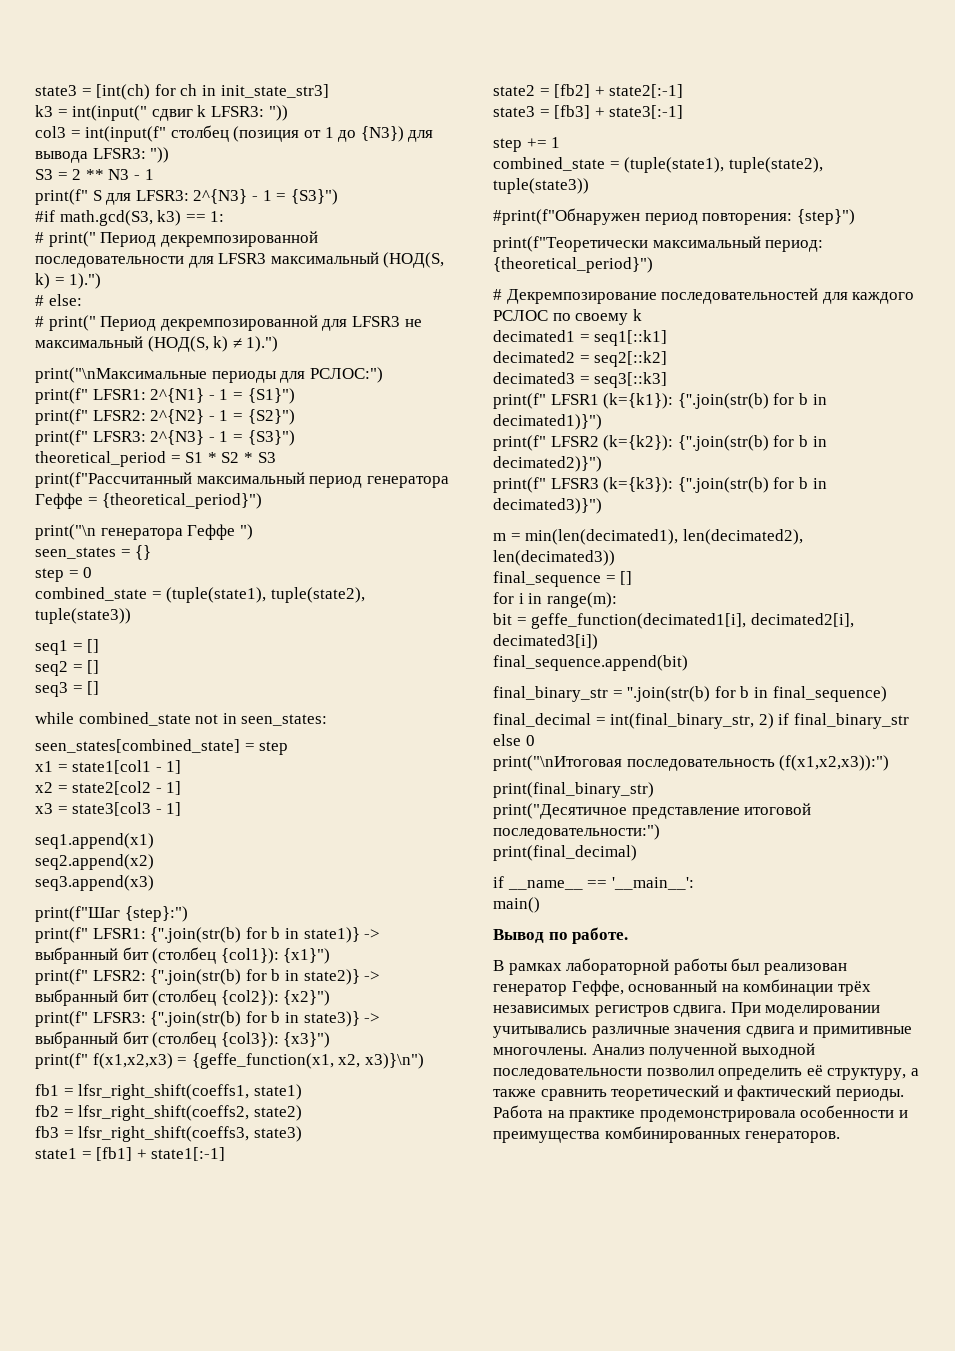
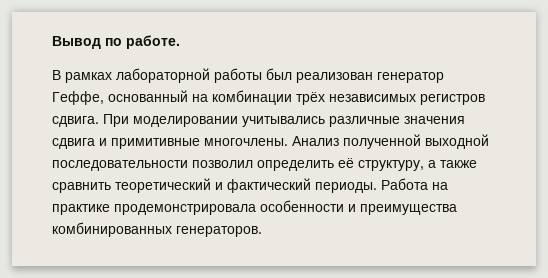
- state3 = [int(ch) for ch in init_state_str3]
- k3 = int(input(" сдвиг k LFSR3: "))
- col3 = int(input(f" столбец (позиция от 1 до {N3}) для вывода LFSR3: "))
- S3 = 2 ** N3 - 1
- print(f" S для LFSR3: 2^{N3} - 1 = {S3}")
- #if math.gcd(S3, k3) == 1:
- # print(" Период декремпозированной последовательности для LFSR3 максимальный (НОД(S, k) = 1).")
- # else:
- # print(" Период декремпозированной для LFSR3 не максимальный (НОД(S, k) ≠ 1).")
- print("\nМаксимальные периоды для РСЛОС:")
- print(f" LFSR1: 2^{N1} - 1 = {S1}")
- print(f" LFSR2: 2^{N2} - 1 = {S2}")
- print(f" LFSR3: 2^{N3} - 1 = {S3}")
- theoretical_period = S1 * S2 * S3
- print(f"Рассчитанный максимальный период генератора Геффе = {theoretical_period}")
- print("\n генератора Геффе ")
- seen_states = {}
- step = 0
- combined_state = (tuple(state1), tuple(state2), tuple(state3))
- seq1 = []
- seq2 = []
- seq3 = []
- while combined_state not in seen_states:
- seen_states[combined_state] = step
- x1 = state1[col1 - 1]
- x2 = state2[col2 - 1]
- x3 = state3[col3 - 1]
- seq1.append(x1)
- seq2.append(x2)
- seq3.append(x3)
- print(f"Шаг {step}:")
- print(f" LFSR1: {''.join(str(b) for b in state1)} -> выбранный бит (столбец {col1}): {x1}")
- print(f" LFSR2: {''.join(str(b) for b in state2)} -> выбранный бит (столбец {col2}): {x2}")
- print(f" LFSR3: {''.join(str(b) for b in state3)} -> выбранный бит (столбец {col3}): {x3}")
- print(f" f(x1,x2,x3) = {geffe_function(x1, x2, x3)}\n")
- fb1 = lfsr_right_shift(coeffs1, state1)
- fb2 = lfsr_right_shift(coeffs2, state2)
- fb3 = lfsr_right_shift(coeffs3, state3)
- state1 = [fb1] + state1[:-1]
- state2 = [fb2] + state2[:-1]
- state3 = [fb3] + state3[:-1]
- step += 1
- combined_state = (tuple(state1), tuple(state2), tuple(state3))
- #print(f"Обнаружен период повторения: {step}")
- print(f"Теоретически максимальный период: {theoretical_period}")
- # Декремпозирование последовательностей для каждого РСЛОС по своему k
- decimated1 = seq1[::k1]
- decimated2 = seq2[::k2]
- decimated3 = seq3[::k3]
- print(f" LFSR1 (k={k1}): {''.join(str(b) for b in decimated1)}")
- print(f" LFSR2 (k={k2}): {''.join(str(b) for b in decimated2)}")
- print(f" LFSR3 (k={k3}): {''.join(str(b) for b in decimated3)}")
- m = min(len(decimated1), len(decimated2), len(decimated3))
- final_sequence = []
- for i in range(m):
- bit = geffe_function(decimated1[i], decimated2[i], decimated3[i])
- final_sequence.append(bit)
- final_binary_str = ''.join(str(b) for b in final_sequence)
- final_decimal = int(final_binary_str, 2) if final_binary_str else 0
- print("\nИтоговая последовательность (f(x1,x2,x3)):")
- print(final_binary_str)
- print("Десятичное представление итоговой последовательности:")
- print(final_decimal)
- if __name__ == '__main__':
- main()

